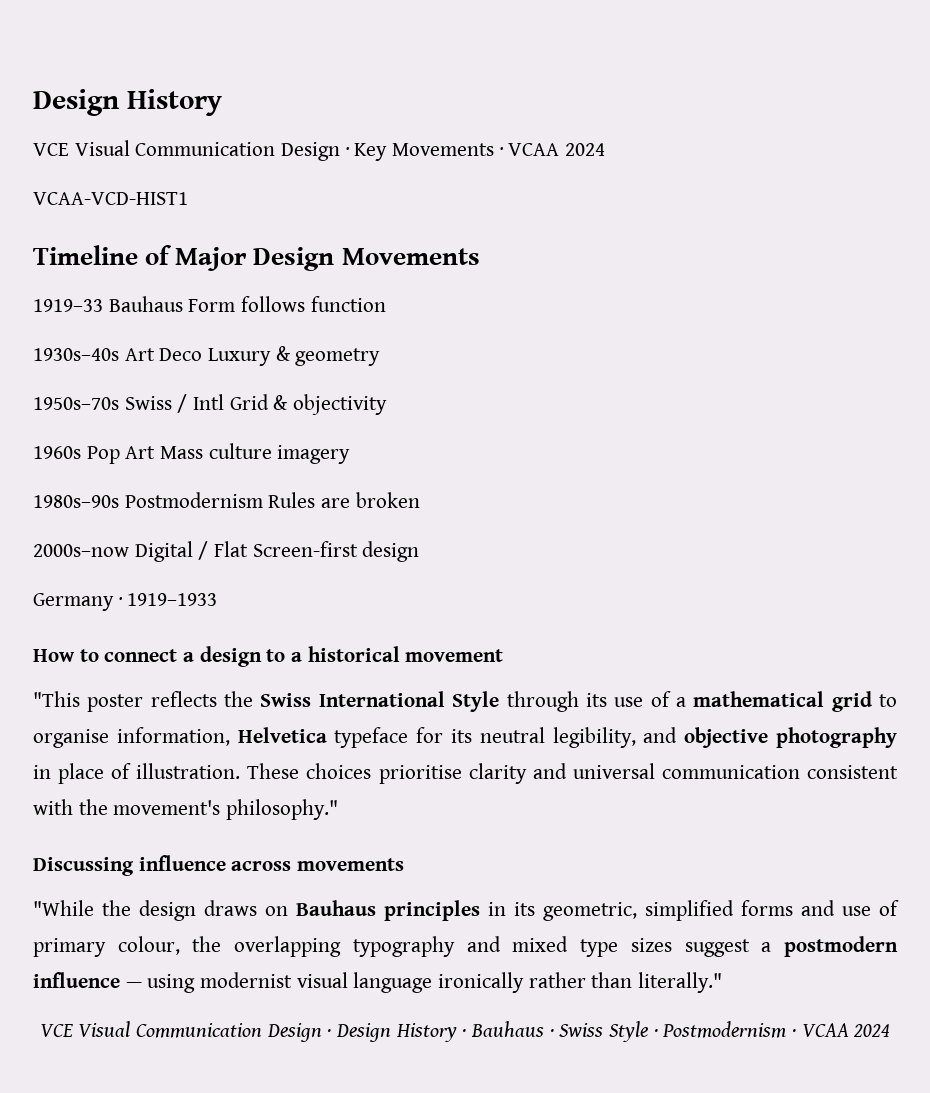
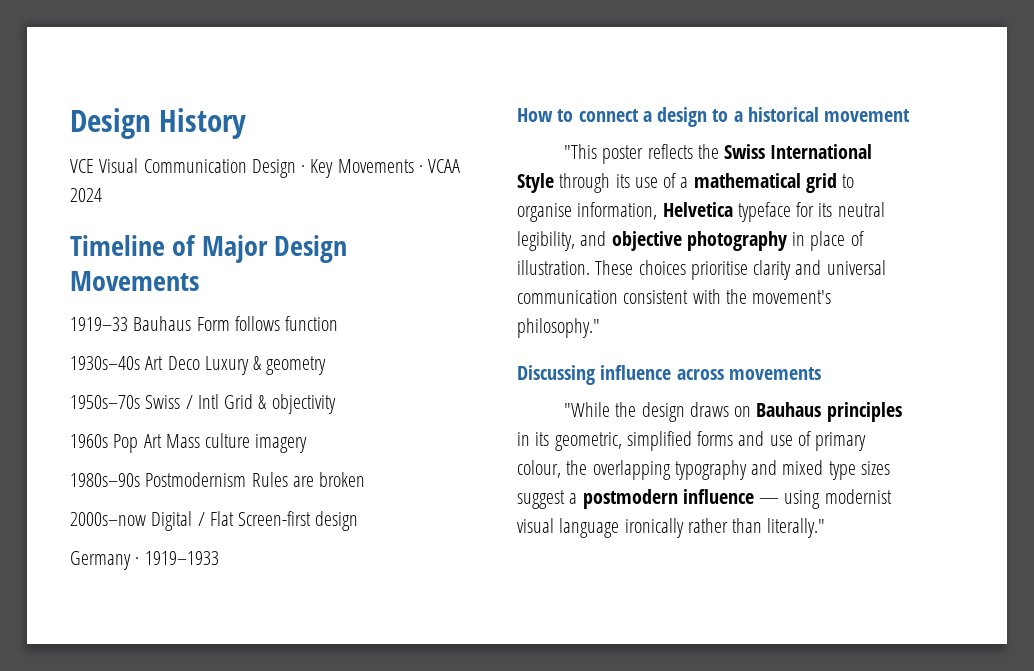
- VCAA-VCD-HIST1
- VCE Visual Communication Design · Design History · Bauhaus · Swiss Style · Postmodernism · VCAA 2024

